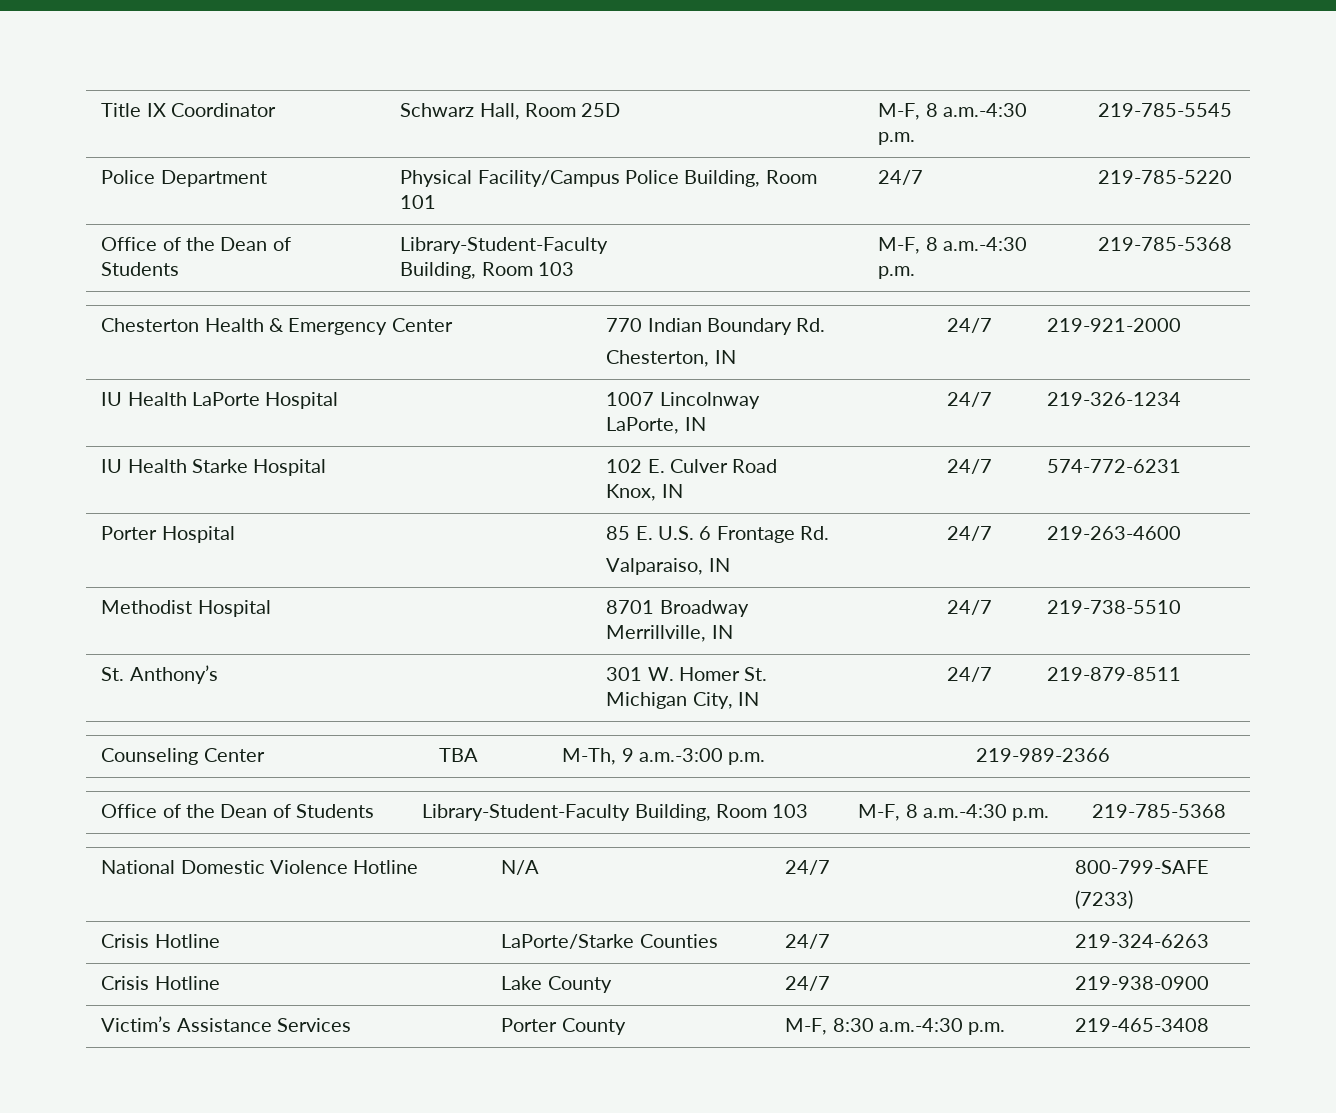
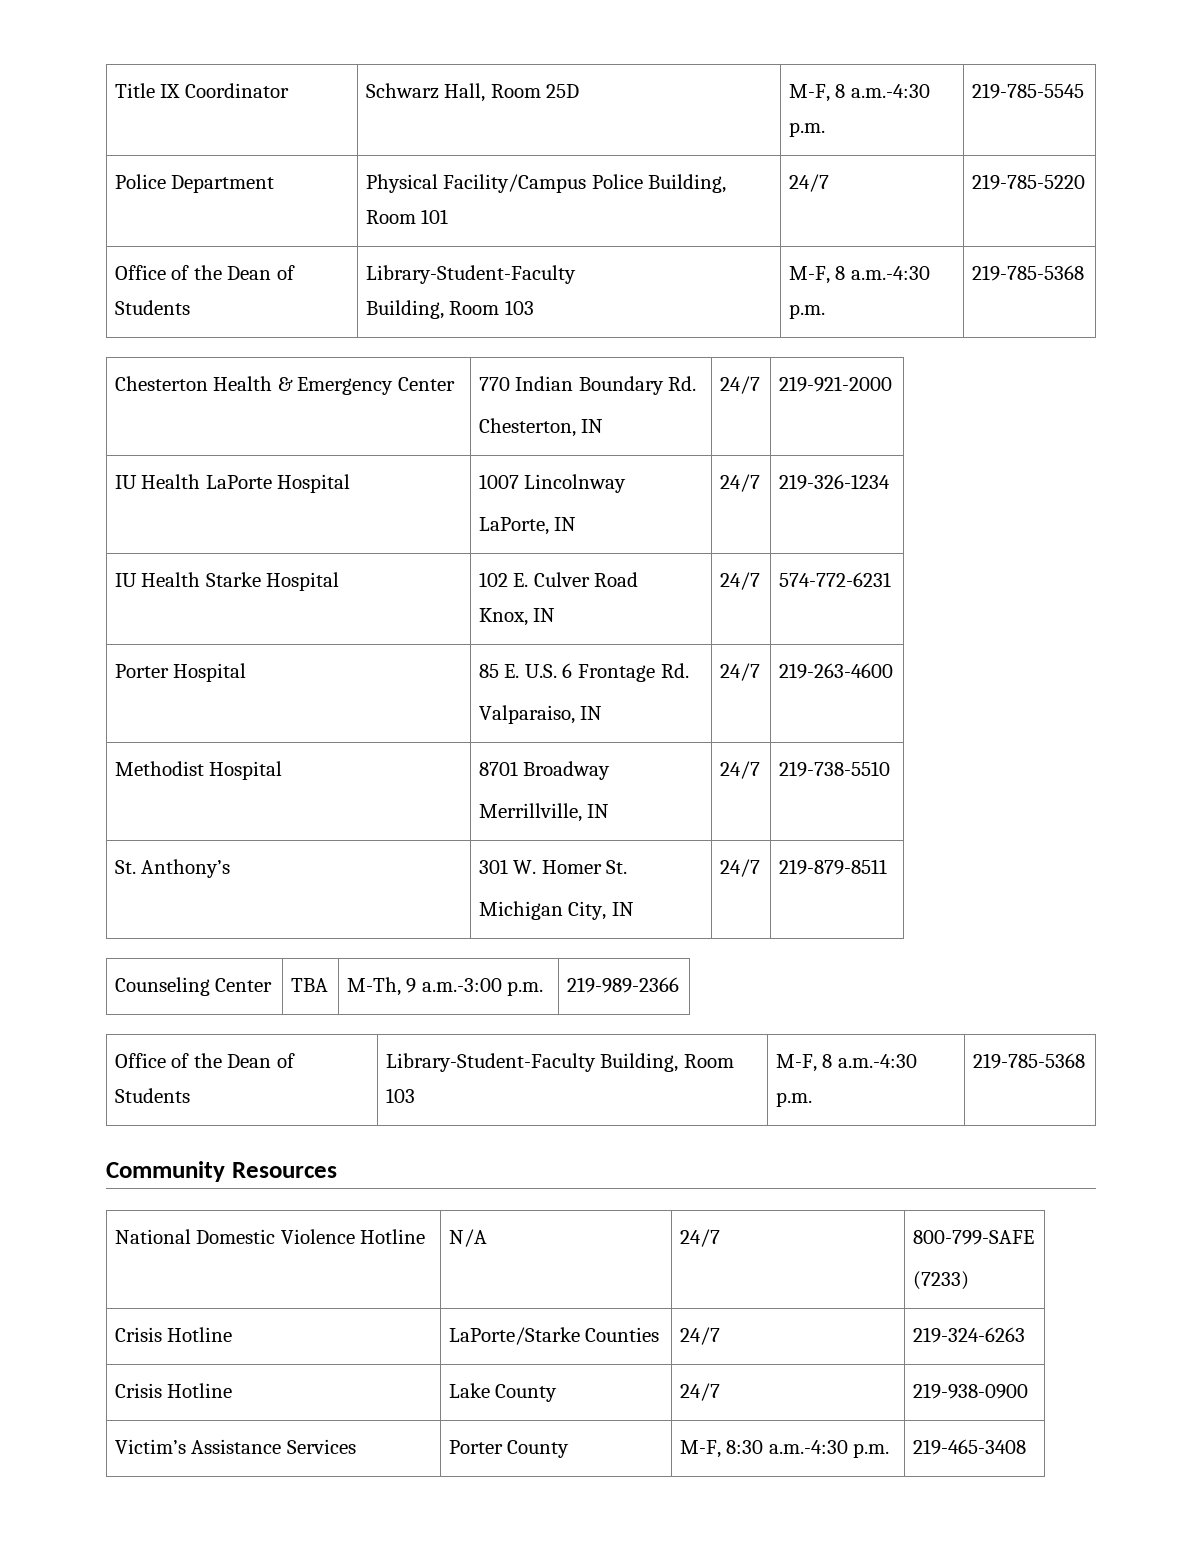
+ Community Resources

